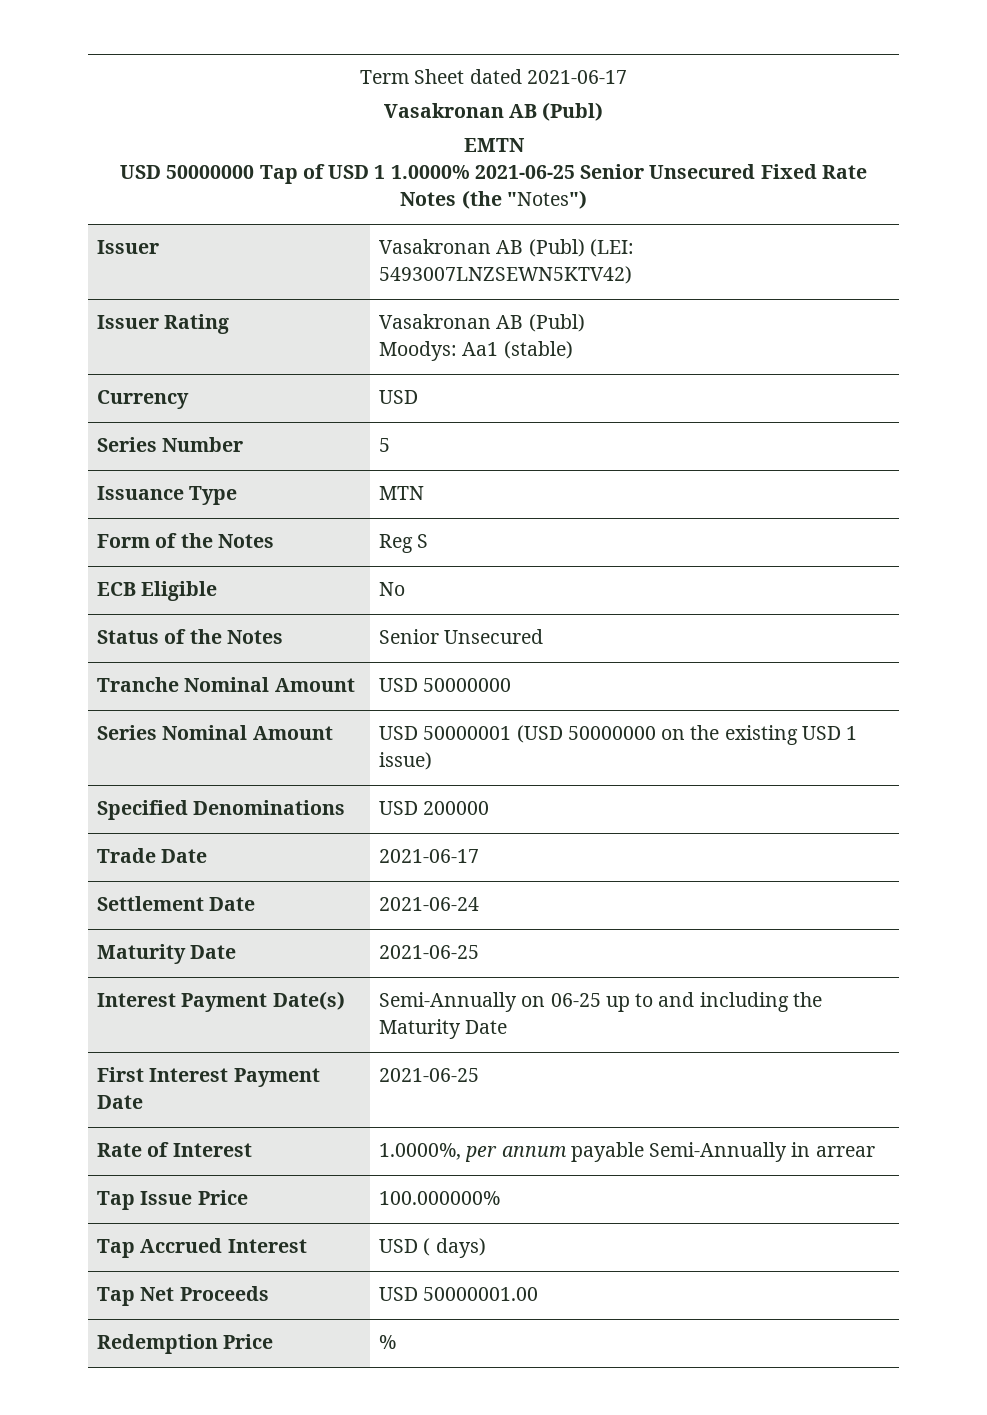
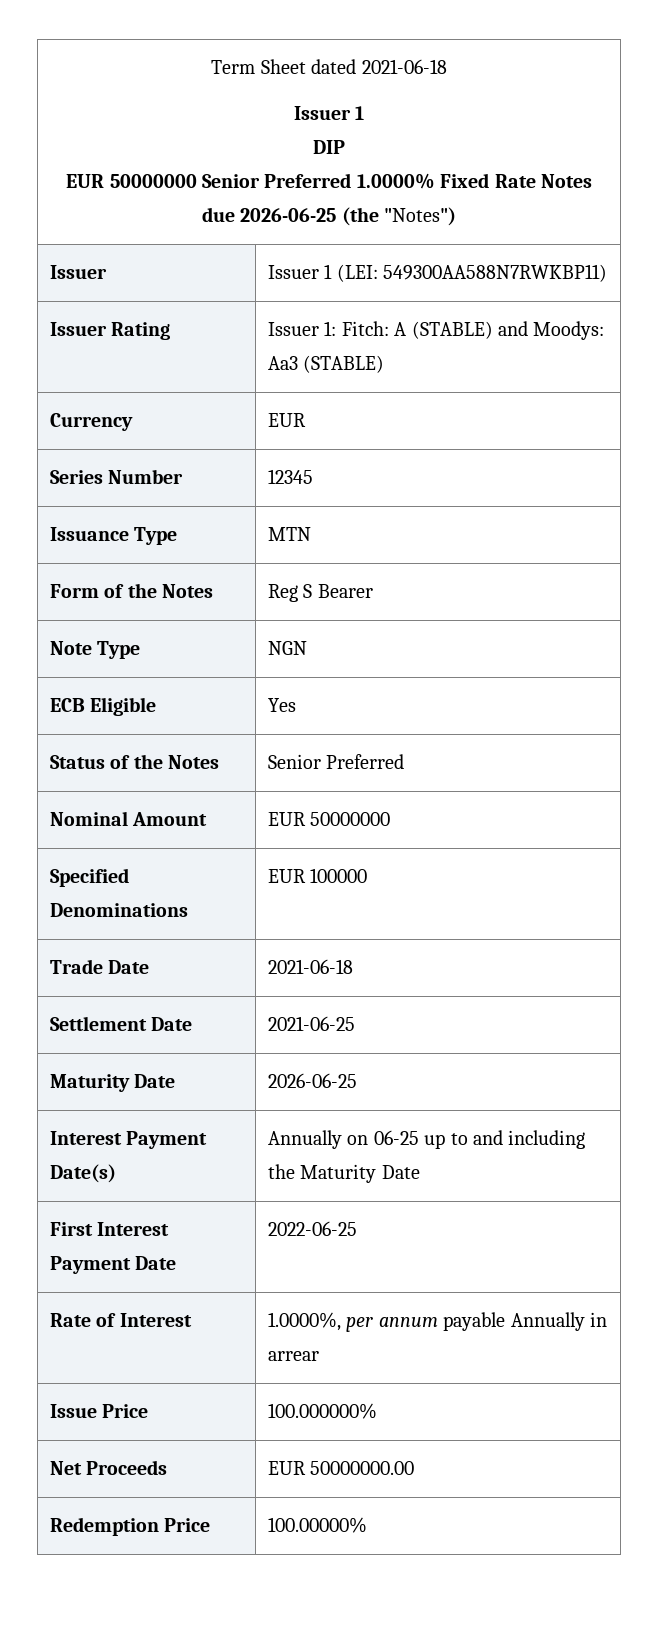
- Term Sheet dated 2021-06-17
- Vasakronan AB (Publ)
- EMTN
- USD 50000000 Tap of USD 1 1.0000% 2021-06-25 Senior Unsecured Fixed Rate Notes (the "Notes")
+ Term Sheet dated 2021-06-18
+ Issuer 1
+ DIP
+ EUR 50000000 Senior Preferred 1.0000% Fixed Rate Notes due 2026-06-25 (the "Notes")
- Issuer | Vasakronan AB (Publ) (LEI: 5493007LNZSEWN5KTV42)
- Issuer Rating | Vasakronan AB (Publ)
- Moodys: Aa1 (stable)
+ Issuer | Issuer 1 (LEI: 549300AA588N7RWKBP11)
+ Issuer Rating | Issuer 1: Fitch: A (STABLE) and Moodys: Aa3 (STABLE)
- Currency | USD
+ Currency | EUR
- Series Number | 5
+ Series Number | 12345
- Form of the Notes | Reg S
+ Form of the Notes | Reg S Bearer
+ Note Type | NGN
- ECB Eligible | No
+ ECB Eligible | Yes
- Status of the Notes | Senior Unsecured
- Tranche Nominal Amount | USD 50000000
- Series Nominal Amount | USD 50000001 (USD 50000000 on the existing USD 1 issue)
+ Status of the Notes | Senior Preferred
+ Nominal Amount | EUR 50000000
- Specified Denominations | USD 200000
+ Specified Denominations | EUR 100000
- Trade Date | 2021-06-17
+ Trade Date | 2021-06-18
- Settlement Date | 2021-06-24
+ Settlement Date | 2021-06-25
- Maturity Date | 2021-06-25
+ Maturity Date | 2026-06-25
- Interest Payment Date(s) | Semi-Annually on 06-25 up to and including the Maturity Date
+ Interest Payment Date(s) | Annually on 06-25 up to and including the Maturity Date
- First Interest Payment Date | 2021-06-25
+ First Interest Payment Date | 2022-06-25
- Rate of Interest | 1.0000%, per annum payable Semi-Annually in arrear
+ Rate of Interest | 1.0000%, per annum payable Annually in arrear
- Tap Issue Price | 100.000000%
+ Issue Price | 100.000000%
- Tap Accrued Interest | USD ( days)
- Tap Net Proceeds | USD 50000001.00
+ Net Proceeds | EUR 50000000.00
- Redemption Price | %
+ Redemption Price | 100.00000%

